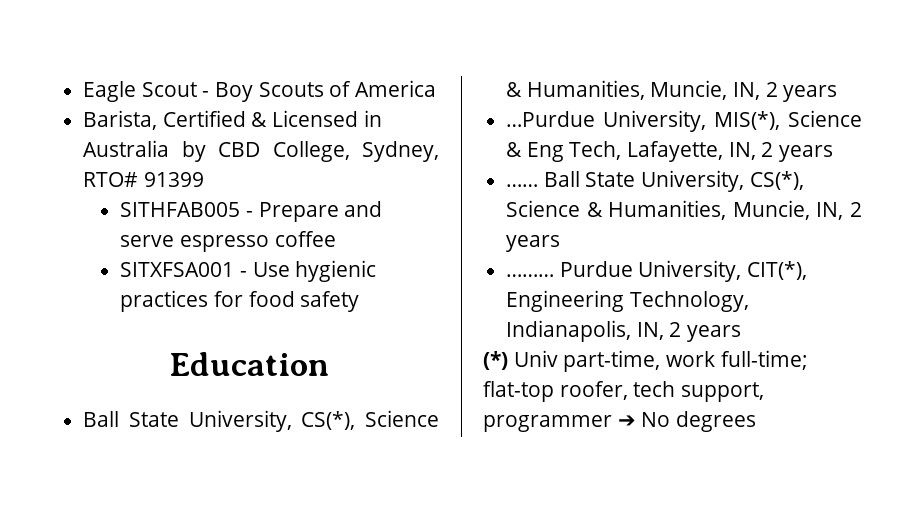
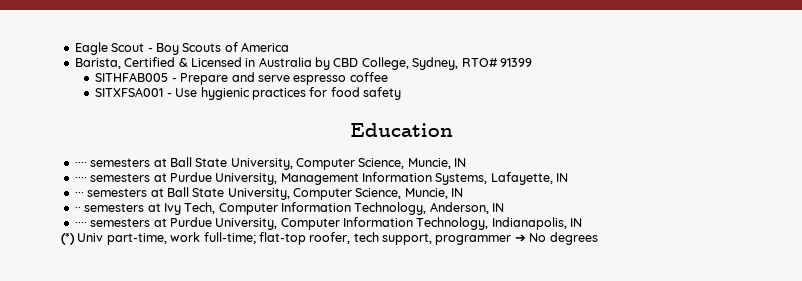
  Education
- Ball State University, CS(*), Science & Humanities, Muncie, IN, 2 years
- …Purdue University, MIS(*), Science & Eng Tech, Lafayette, IN, 2 years
- …… Ball State University, CS(*), Science & Humanities, Muncie, IN, 2 years
- ……… Purdue University, CIT(*), Engineering Technology, Indianapolis, IN, 2 years
+ ···· semesters at Ball State University, Computer Science, Muncie, IN
+ ···· semesters at Purdue University, Management Information Systems, Lafayette, IN
+ ··· semesters at Ball State University, Computer Science, Muncie, IN
+ ·· semesters at Ivy Tech, Computer Information Technology, Anderson, IN
+ ···· semesters at Purdue University, Computer Information Technology, Indianapolis, IN

